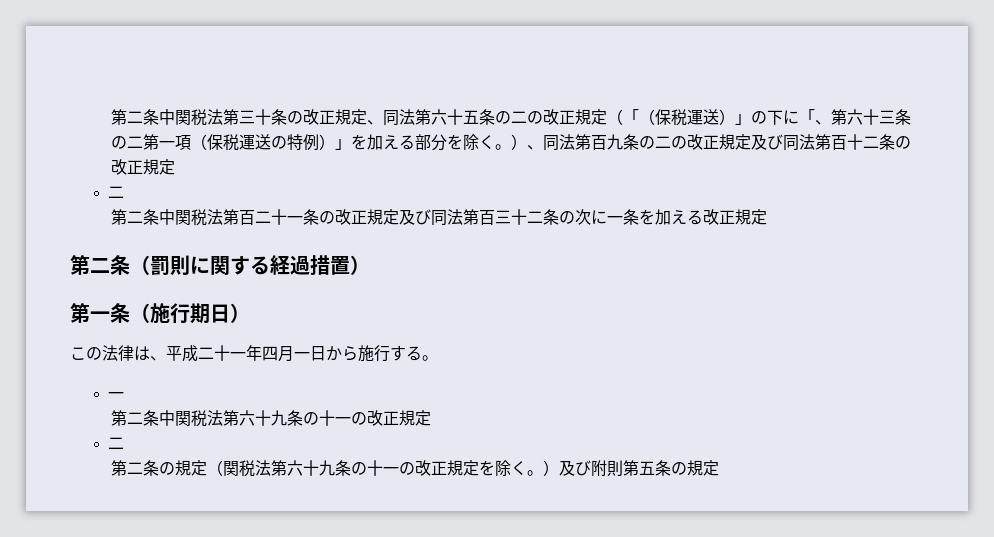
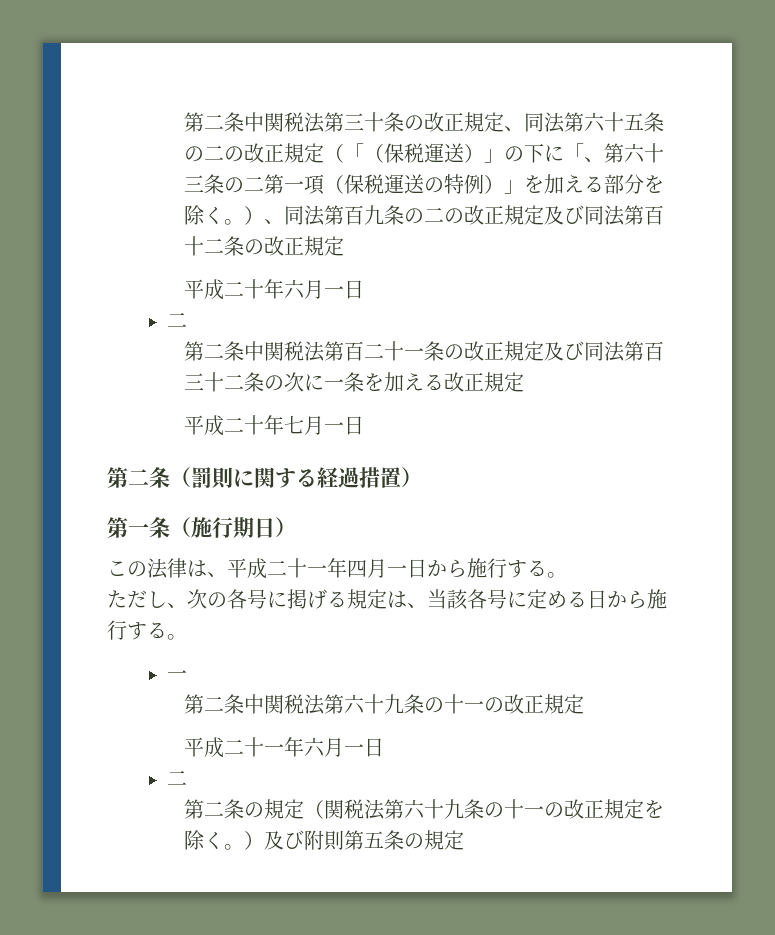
+ 平成二十年六月一日
+ 平成二十年七月一日
+ ただし、次の各号に掲げる規定は、当該各号に定める日から施行する。
+ 平成二十一年六月一日

